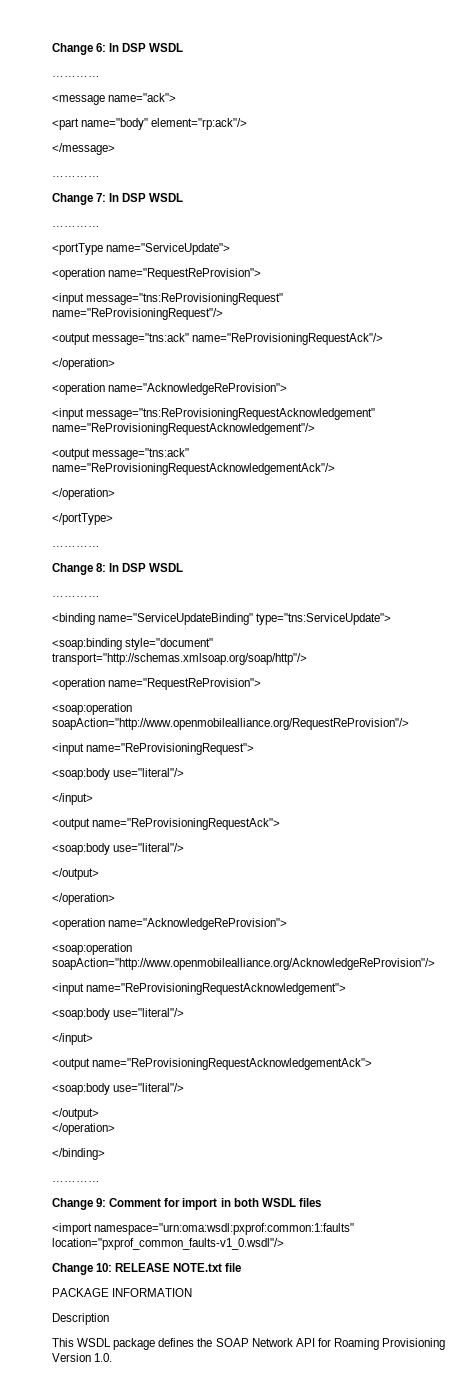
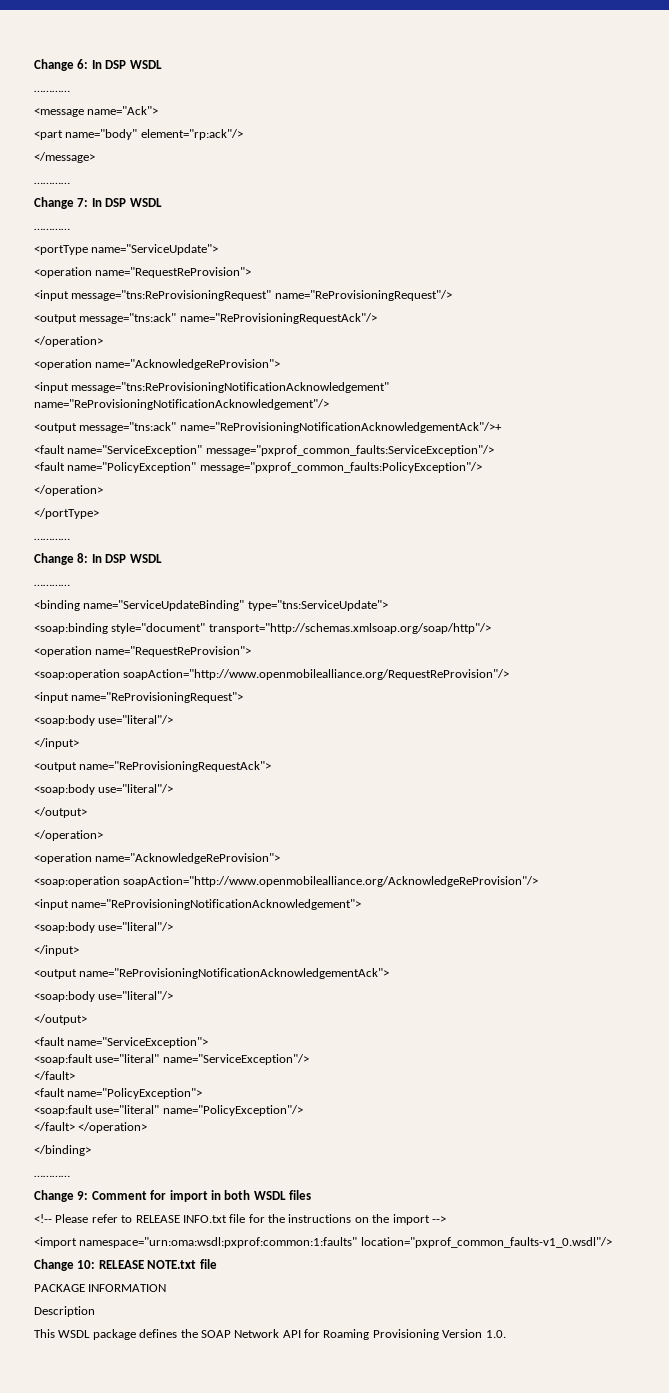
- <message name="ack">
+ <message name="Ack">
- <input message="tns:ReProvisioningRequestAcknowledgement" name="ReProvisioningRequestAcknowledgement"/>
- <output message="tns:ack" name="ReProvisioningRequestAcknowledgementAck"/>
+ <input message="tns:ReProvisioningNotificationAcknowledgement" name="ReProvisioningNotificationAcknowledgement"/>
+ <output message="tns:ack" name="ReProvisioningNotificationAcknowledgementAck"/>+
+ <fault name="ServiceException" message="pxprof_common_faults:ServiceException"/>
+ <fault name="PolicyException" message="pxprof_common_faults:PolicyException"/>
- <input name="ReProvisioningRequestAcknowledgement">
+ <input name="ReProvisioningNotificationAcknowledgement">
  <soap:body use="literal"/>
  </input>
- <output name="ReProvisioningRequestAcknowledgementAck">
+ <output name="ReProvisioningNotificationAcknowledgementAck">
  <soap:body use="literal"/>
  </output>
- </operation>
+ <fault name="ServiceException">
+ <soap:fault use="literal" name="ServiceException"/>
+ </fault>
+ <fault name="PolicyException">
+ <soap:fault use="literal" name="PolicyException"/>
+ </fault> </operation>
+ <!-- Please refer to RELEASE INFO.txt file for the instructions on the import -->

